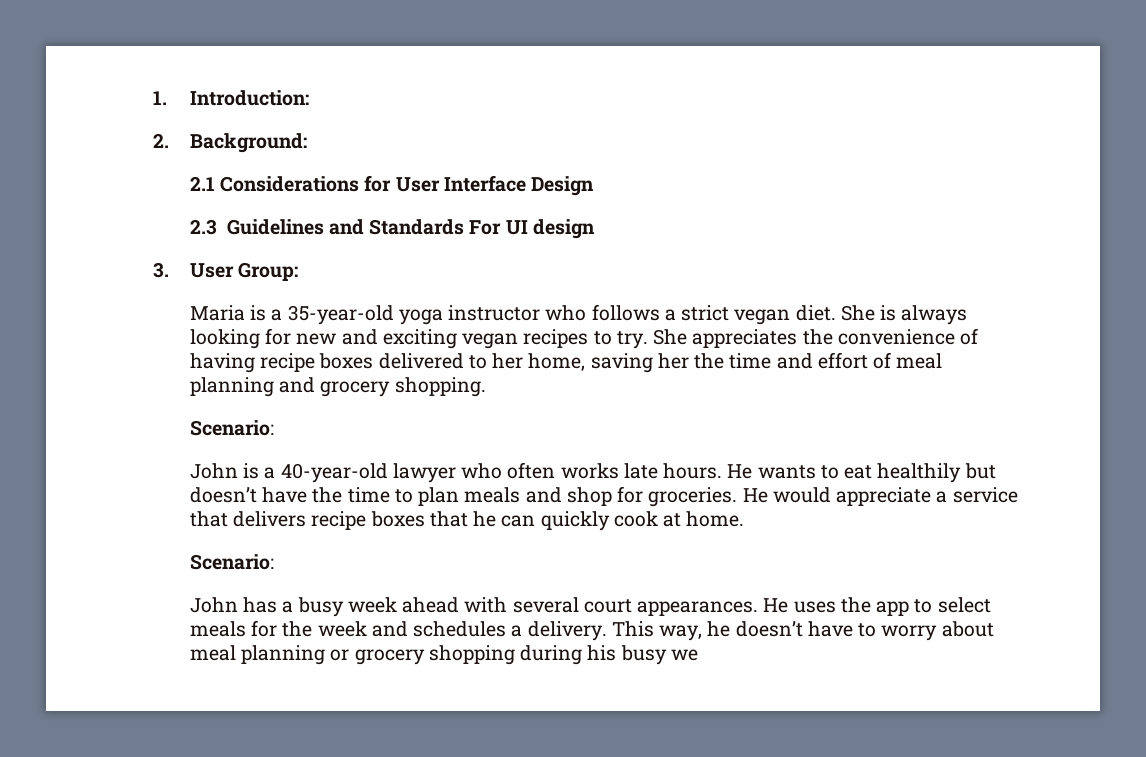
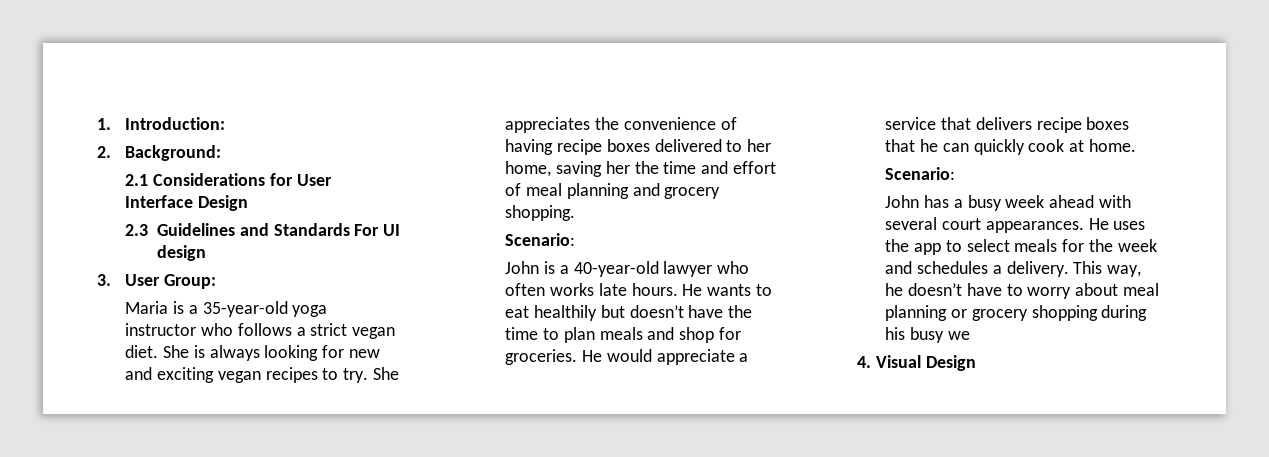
+ 4. Visual Design

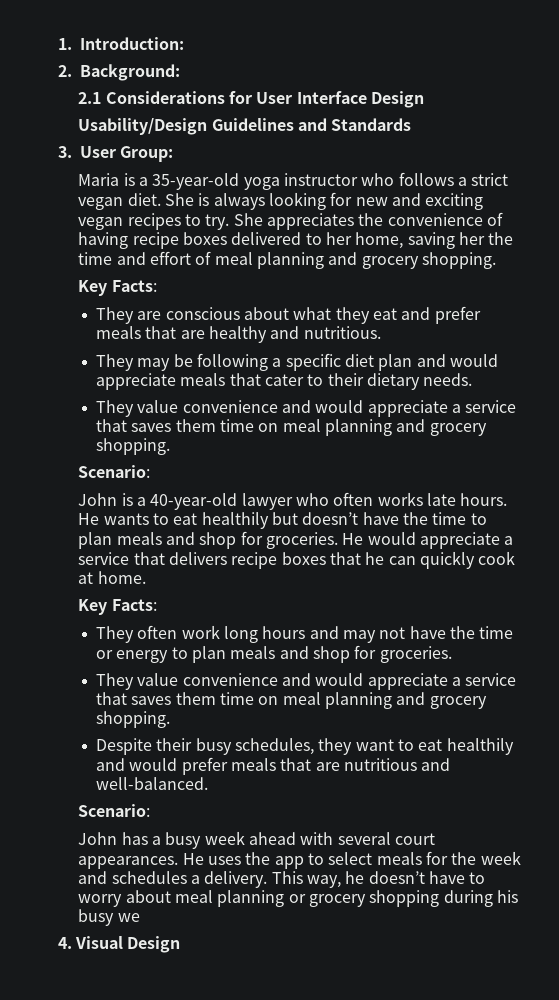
- 2.3 Guidelines and Standards For UI design
+ Usability/Design Guidelines and Standards
  She appreciates the convenience of having recipe boxes delivered to her home, saving her the time and effort of meal planning and grocery shopping.
+ Key Facts:
+ They are conscious about what they eat and prefer meals that are healthy and nutritious.
+ They may be following a specific diet plan and would appreciate meals that cater to their dietary needs.
+ They value convenience and would appreciate a service that saves them time on meal planning and grocery shopping.
  He would appreciate a service that delivers recipe boxes that he can quickly cook at home.
+ Key Facts:
+ They often work long hours and may not have the time or energy to plan meals and shop for groceries.
+ They value convenience and would appreciate a service that saves them time on meal planning and grocery shopping.
+ Despite their busy schedules, they want to eat healthily and would prefer meals that are nutritious and well-balanced.

